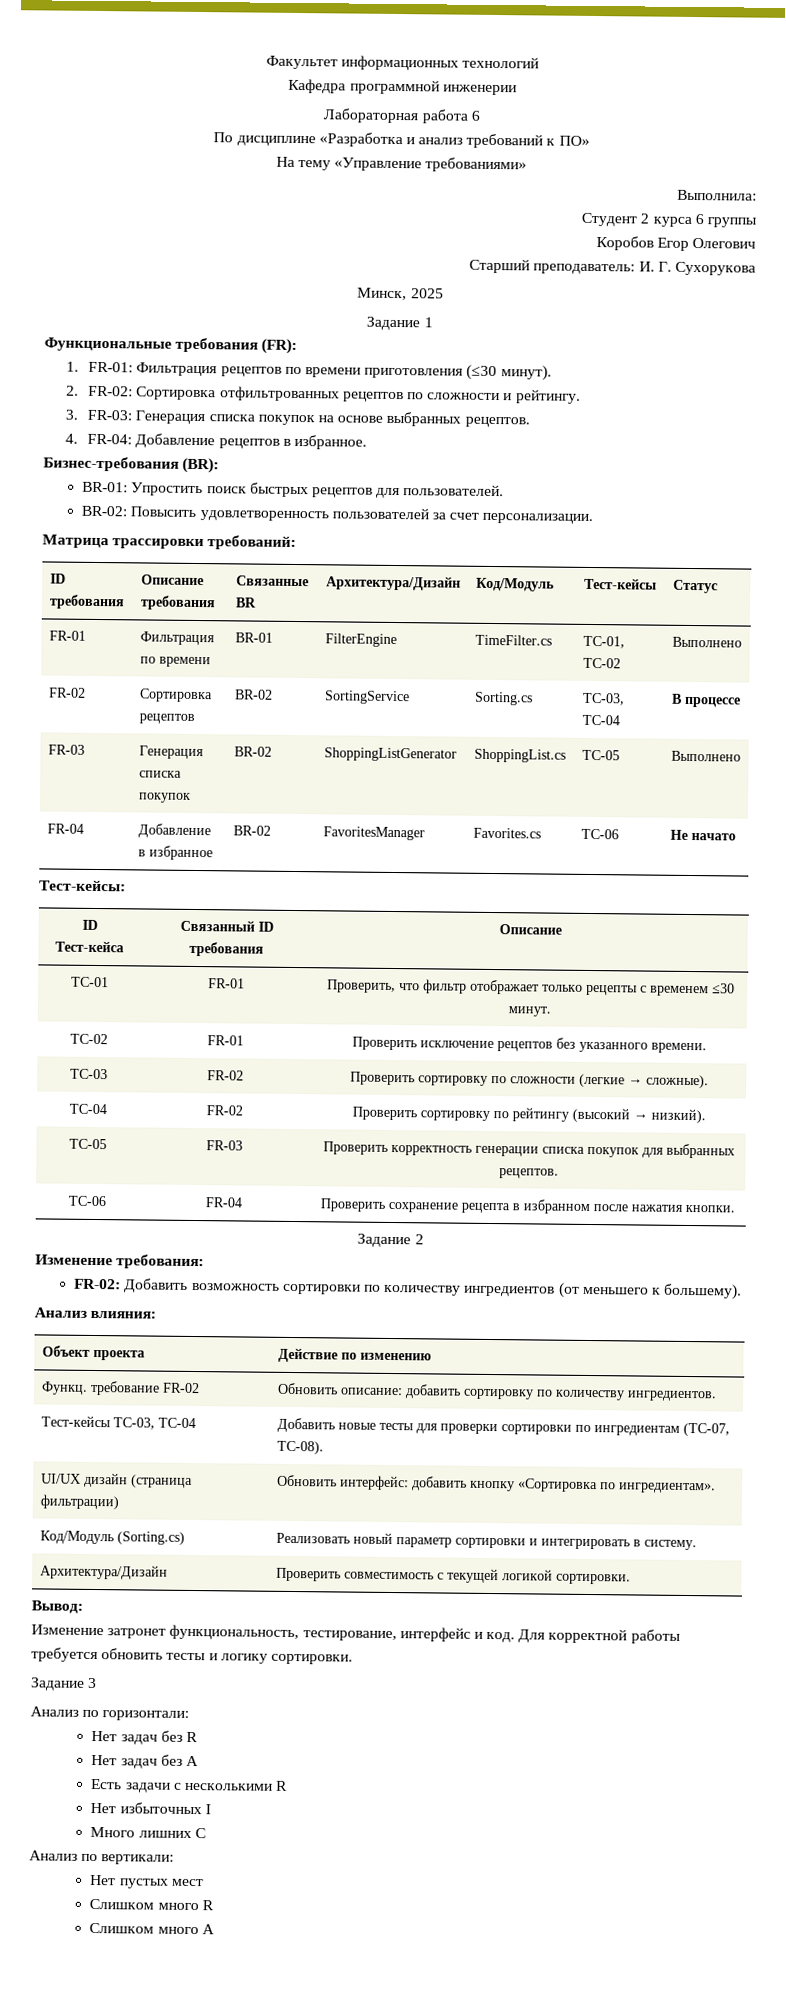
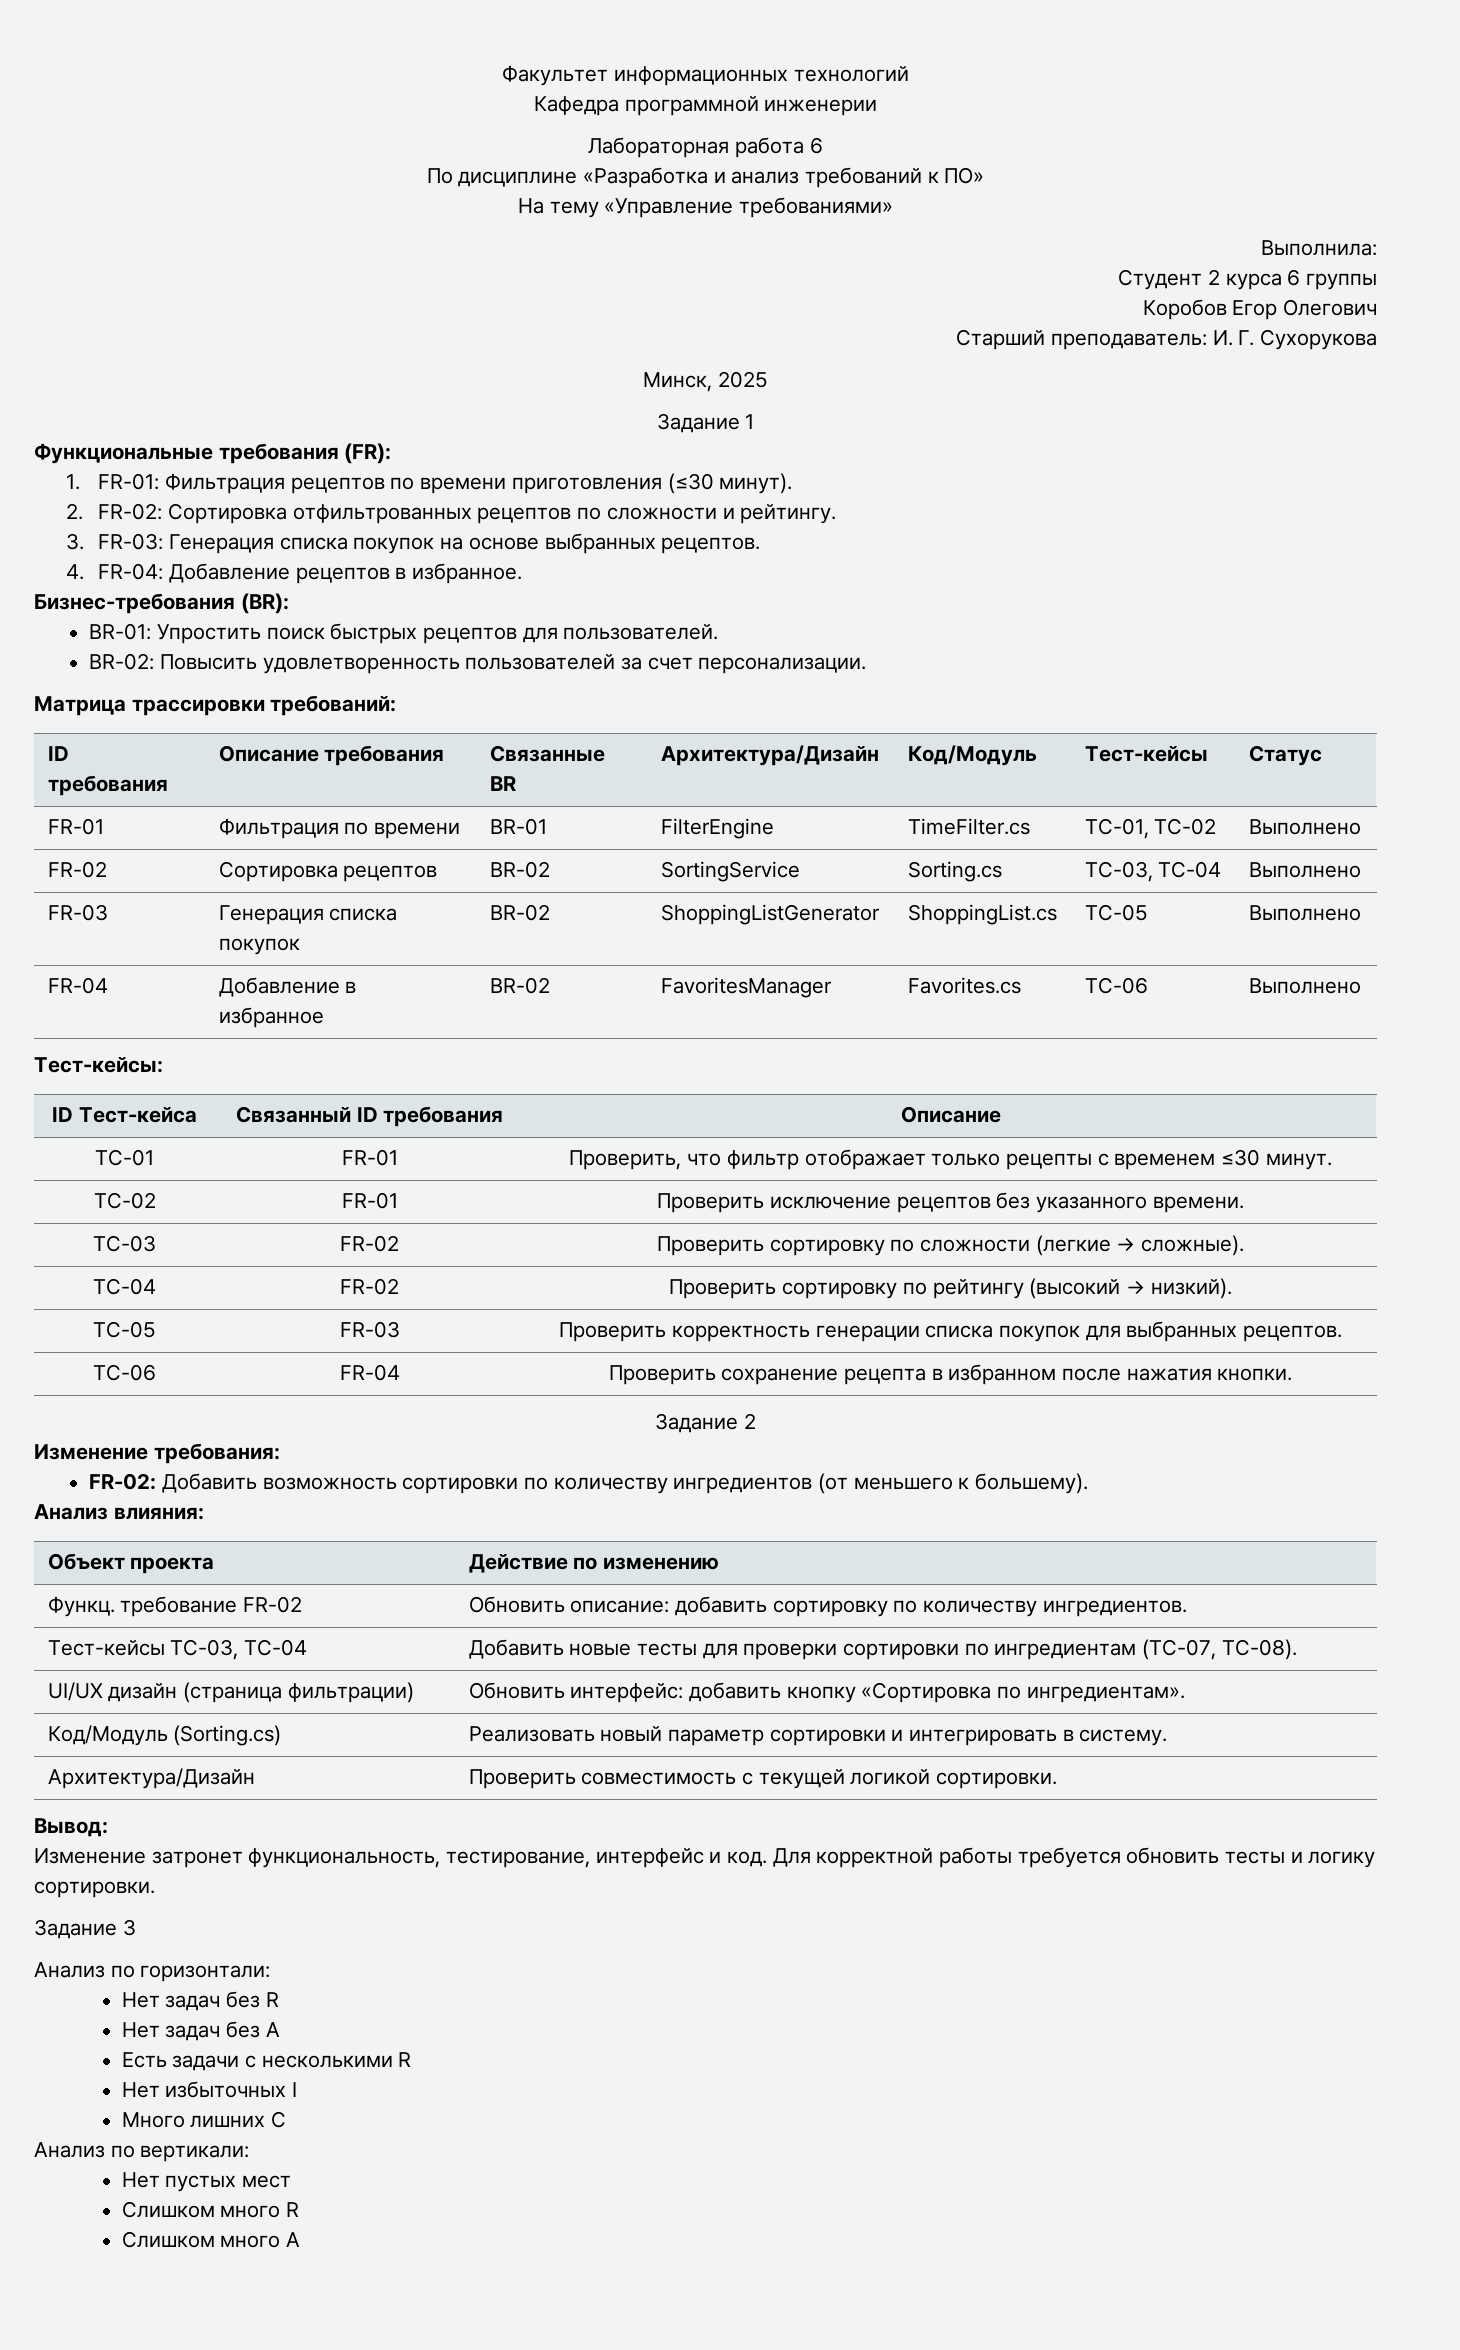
- FR-02 | Сортировка рецептов | BR-02 | SortingService | Sorting.cs | TC-03, TC-04 | В процессе
+ FR-02 | Сортировка рецептов | BR-02 | SortingService | Sorting.cs | TC-03, TC-04 | Выполнено
- FR-04 | Добавление в избранное | BR-02 | FavoritesManager | Favorites.cs | TC-06 | Не начато
+ FR-04 | Добавление в избранное | BR-02 | FavoritesManager | Favorites.cs | TC-06 | Выполнено

